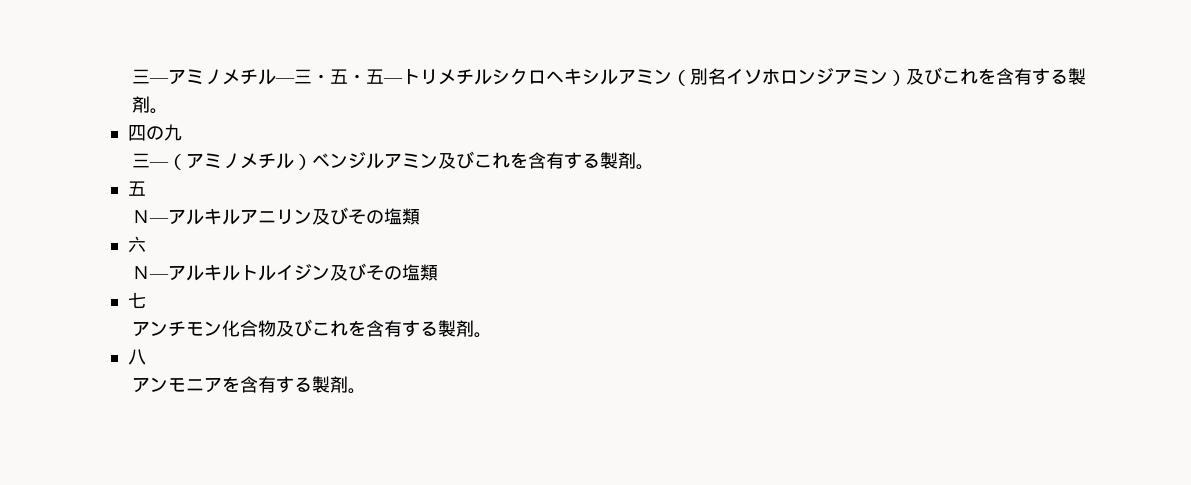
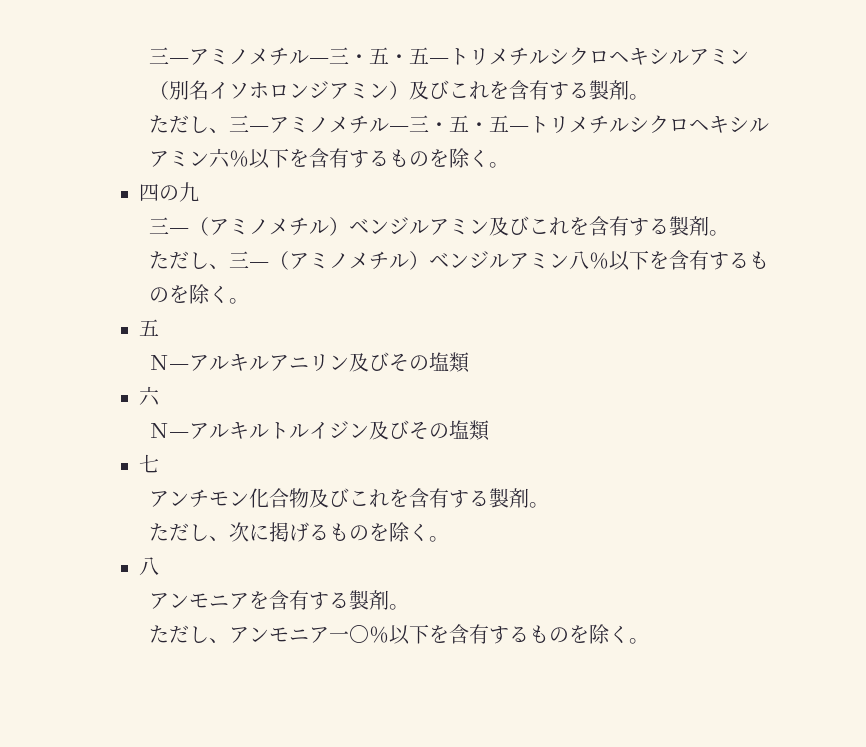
+ ただし、三―アミノメチル―三・五・五―トリメチルシクロヘキシルアミン六％以下を含有するものを除く。
+ ただし、三―（アミノメチル）ベンジルアミン八％以下を含有するものを除く。
+ ただし、次に掲げるものを除く。
+ ただし、アンモニア一〇％以下を含有するものを除く。

